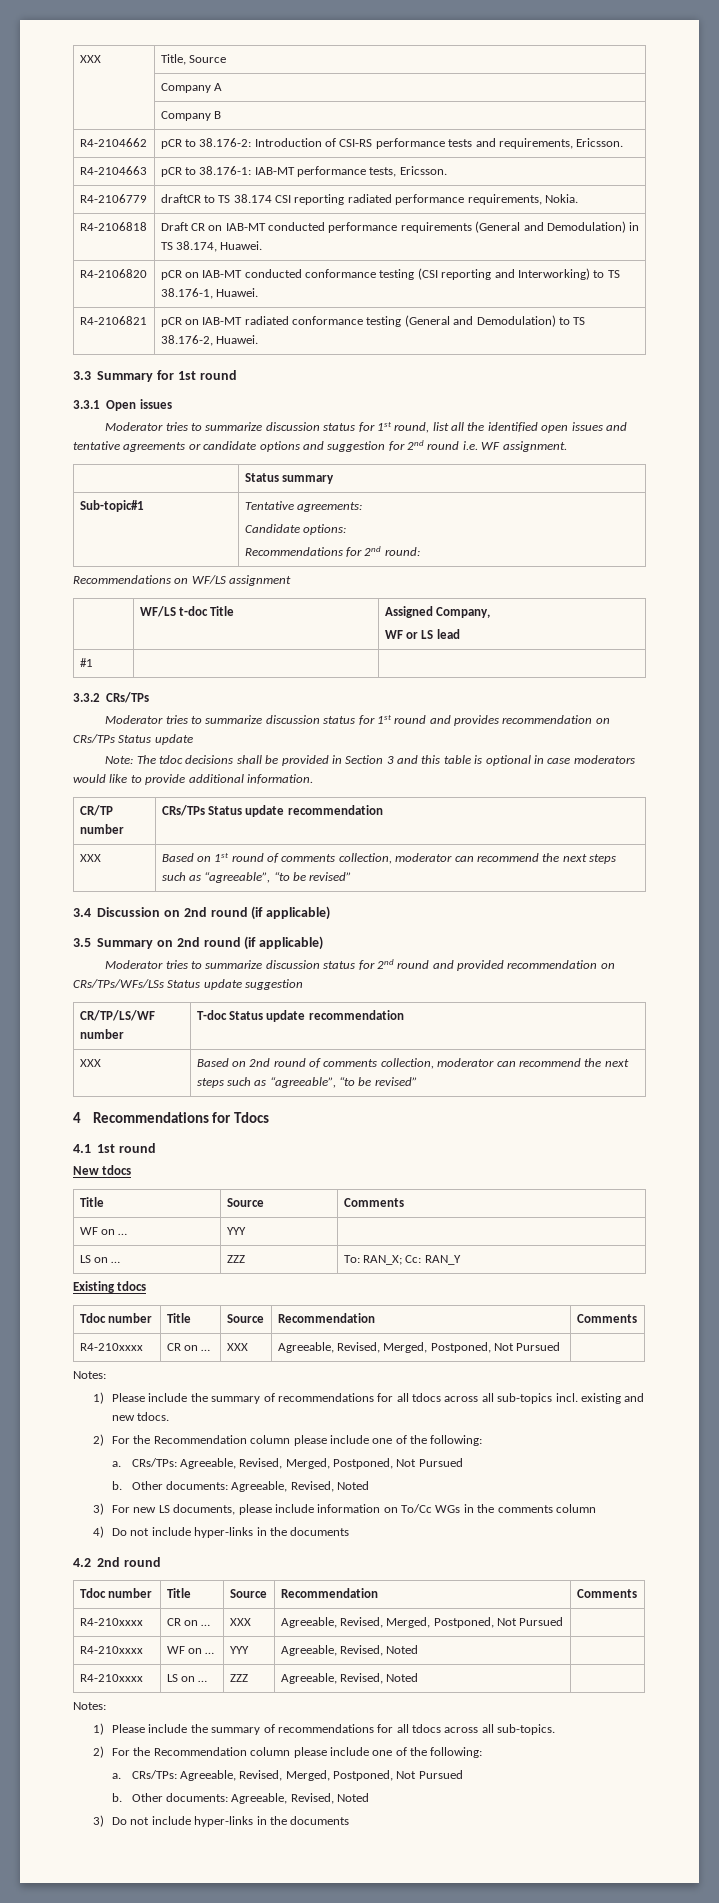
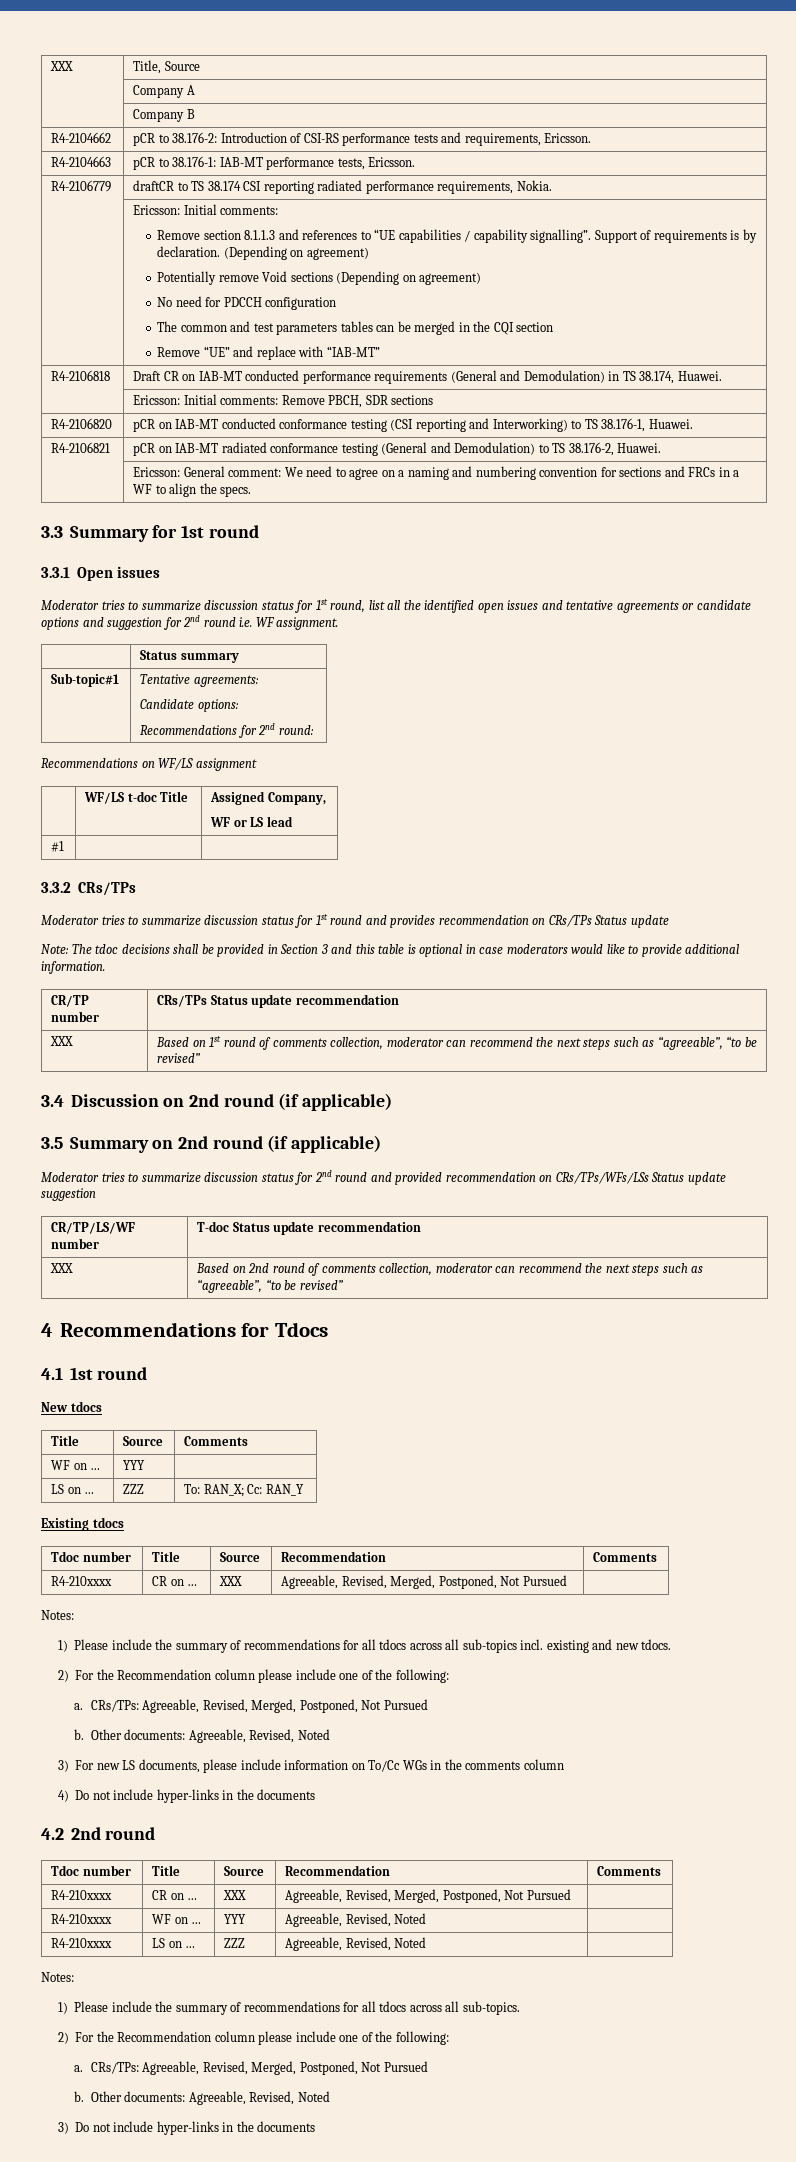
  R4-2106779 | draftCR to TS 38.174 CSI reporting radiated performance requirements, Nokia.
+ | Ericsson: Initial comments:
+ Remove section 8.1.1.3 and references to “UE capabilities / capability signalling”. Support of requirements is by declaration. (Depending on agreement)
+ Potentially remove Void sections (Depending on agreement)
+ No need for PDCCH configuration
+ The common and test parameters tables can be merged in the CQI section
+ Remove “UE” and replace with “IAB-MT”
+ | Ericsson: Initial comments: Remove PBCH, SDR sections
+ | Ericsson: General comment: We need to agree on a naming and numbering convention for sections and FRCs in a WF to align the specs.

